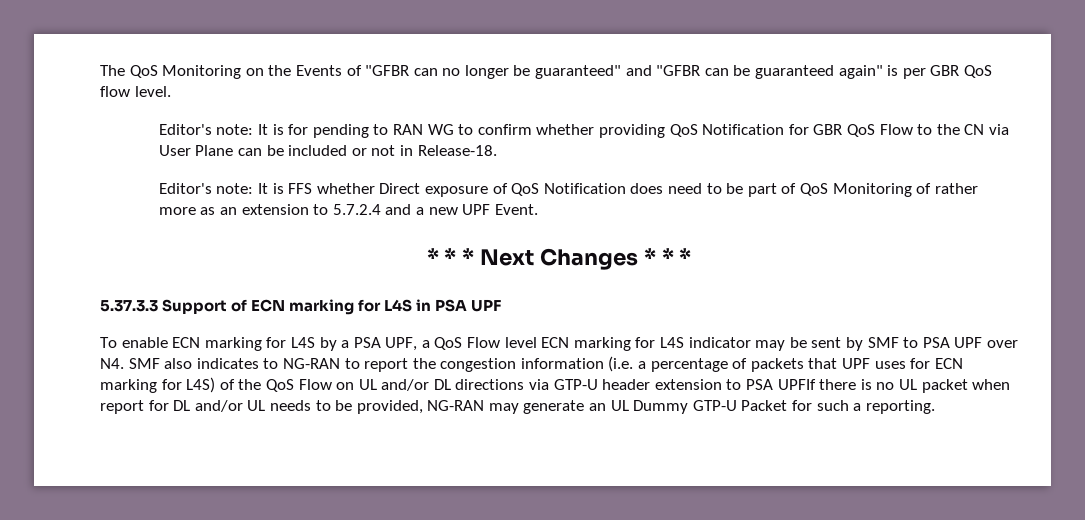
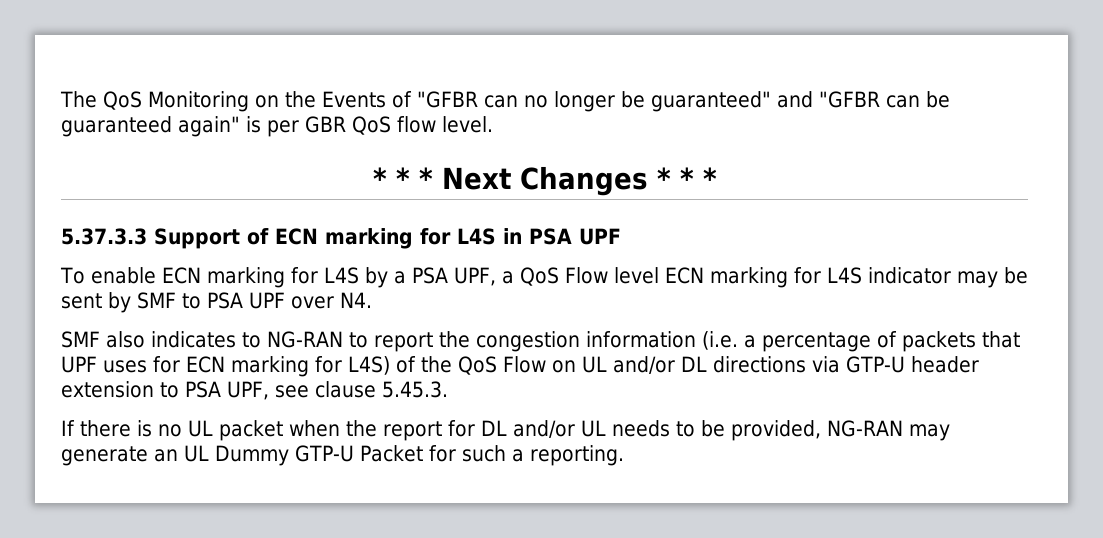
- Editor's note: It is for pending to RAN WG to confirm whether providing QoS Notification for GBR QoS Flow to the CN via User Plane can be included or not in Release-18.
- Editor's note: It is FFS whether Direct exposure of QoS Notification does need to be part of QoS Monitoring of rather more as an extension to 5.7.2.4 and a new UPF Event.
- To enable ECN marking for L4S by a PSA UPF, a QoS Flow level ECN marking for L4S indicator may be sent by SMF to PSA UPF over N4. SMF also indicates to NG-RAN to report the congestion information (i.e. a percentage of packets that UPF uses for ECN marking for L4S) of the QoS Flow on UL and/or DL directions via GTP-U header extension to PSA UPFIf there is no UL packet when report for DL and/or UL needs to be provided, NG-RAN may generate an UL Dummy GTP-U Packet for such a reporting.
+ To enable ECN marking for L4S by a PSA UPF, a QoS Flow level ECN marking for L4S indicator may be sent by SMF to PSA UPF over N4.
+ SMF also indicates to NG-RAN to report the congestion information (i.e. a percentage of packets that UPF uses for ECN marking for L4S) of the QoS Flow on UL and/or DL directions via GTP-U header extension to PSA UPF, see clause 5.45.3.
+ If there is no UL packet when the report for DL and/or UL needs to be provided, NG-RAN may generate an UL Dummy GTP-U Packet for such a reporting.

